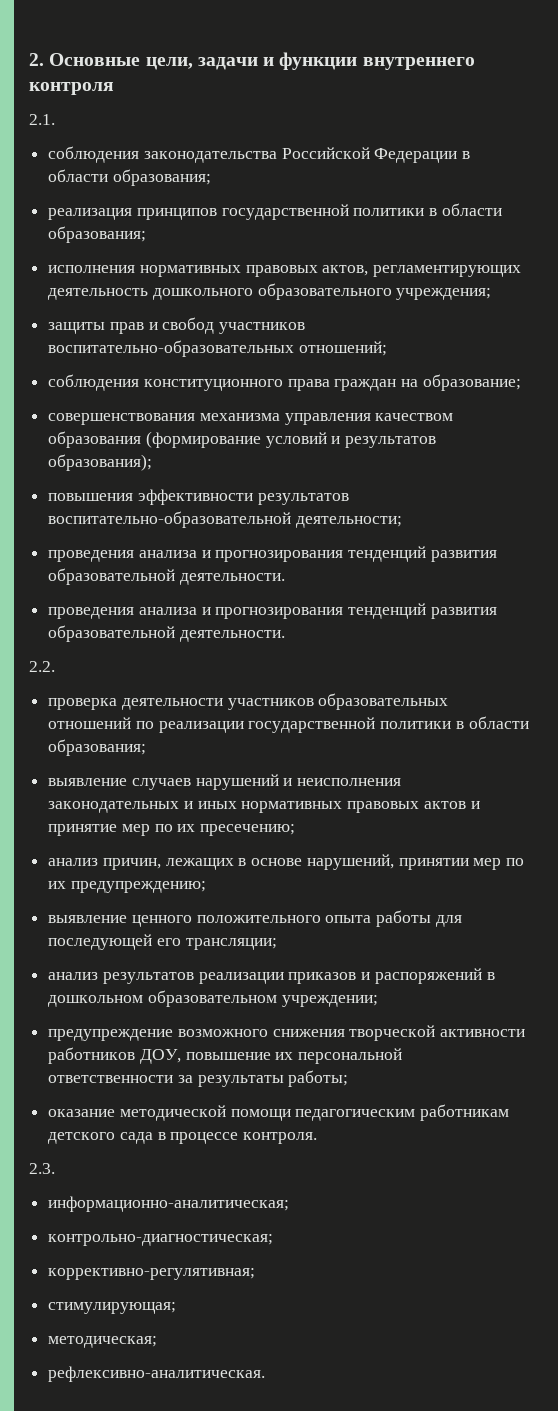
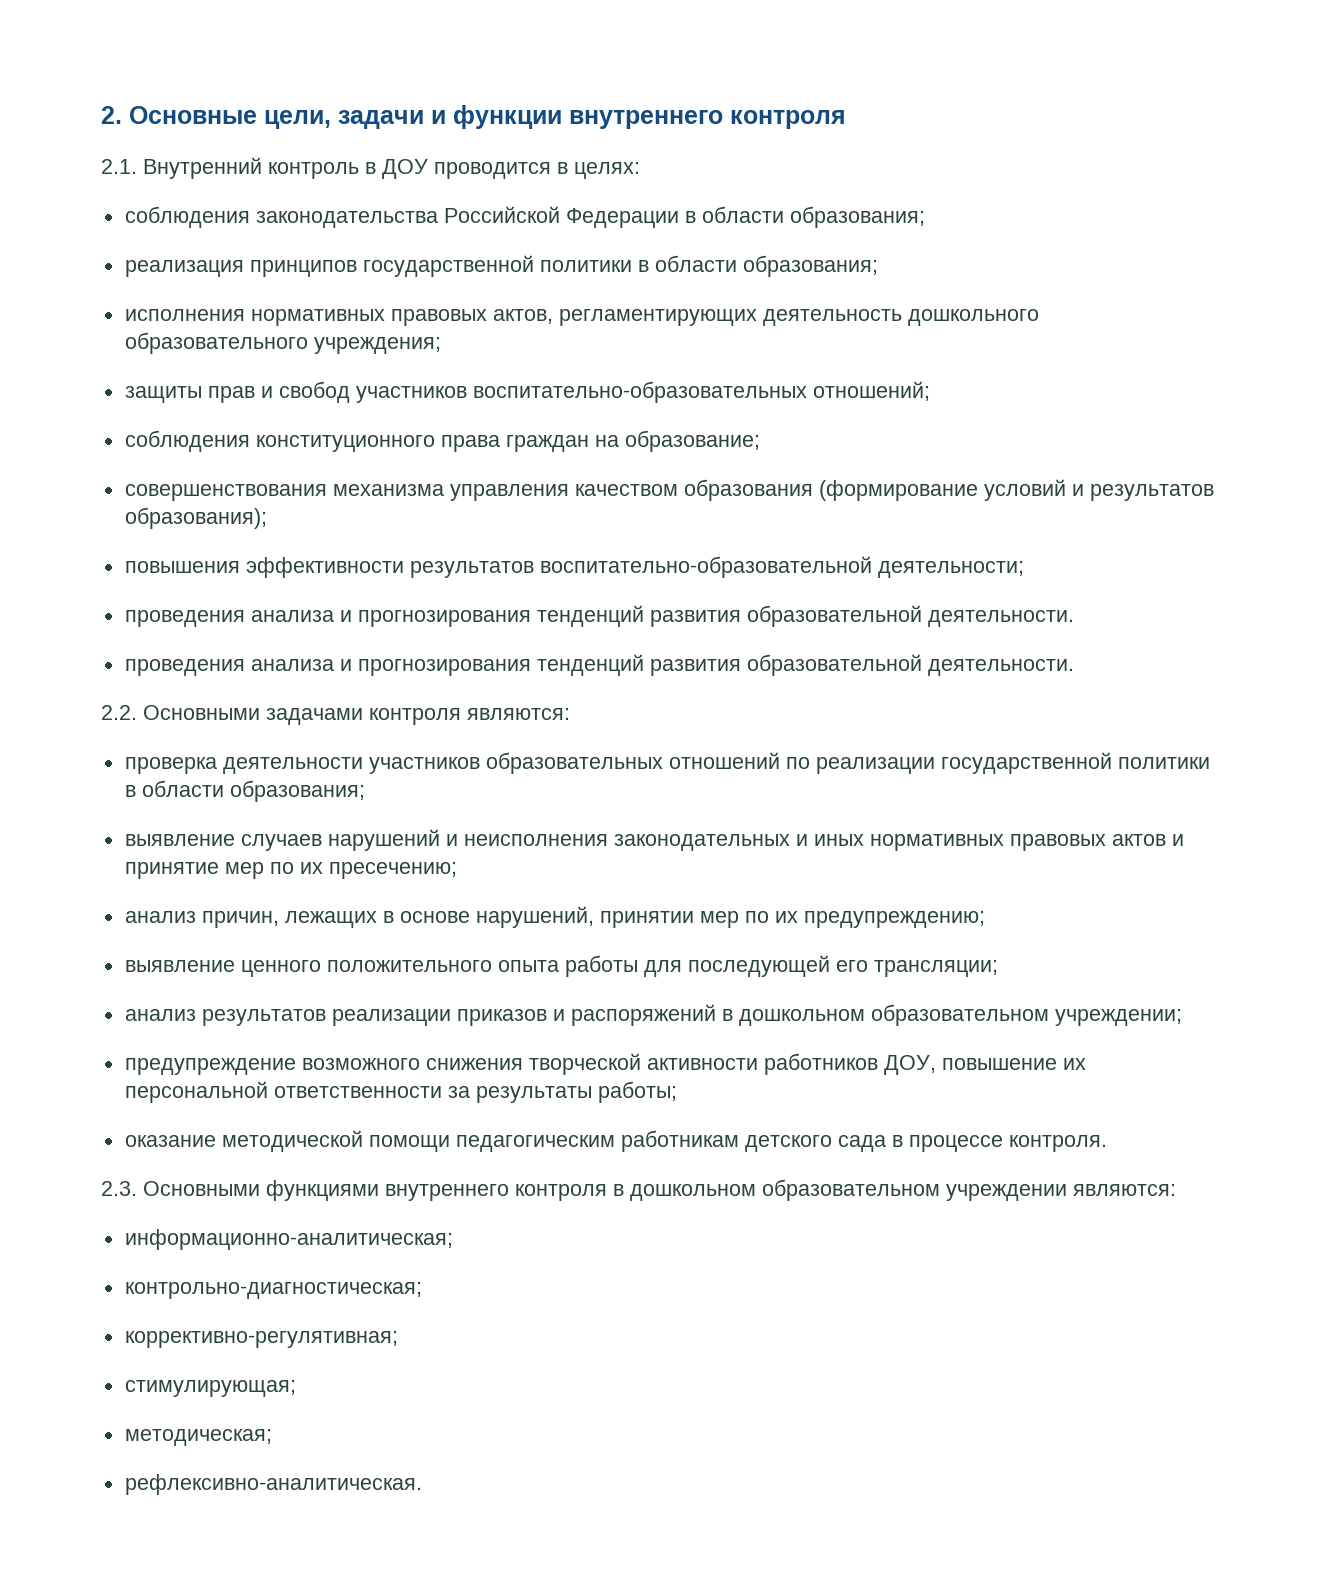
- 2.1.
+ 2.1. Внутренний контроль в ДОУ проводится в целях:
- 2.2.
+ 2.2. Основными задачами контроля являются:
- 2.3.
+ 2.3. Основными функциями внутреннего контроля в дошкольном образовательном учреждении являются:

